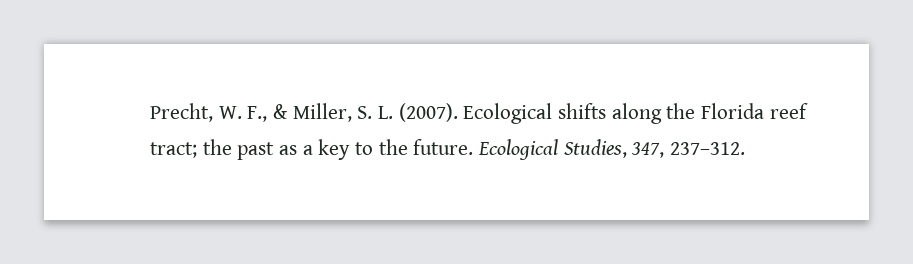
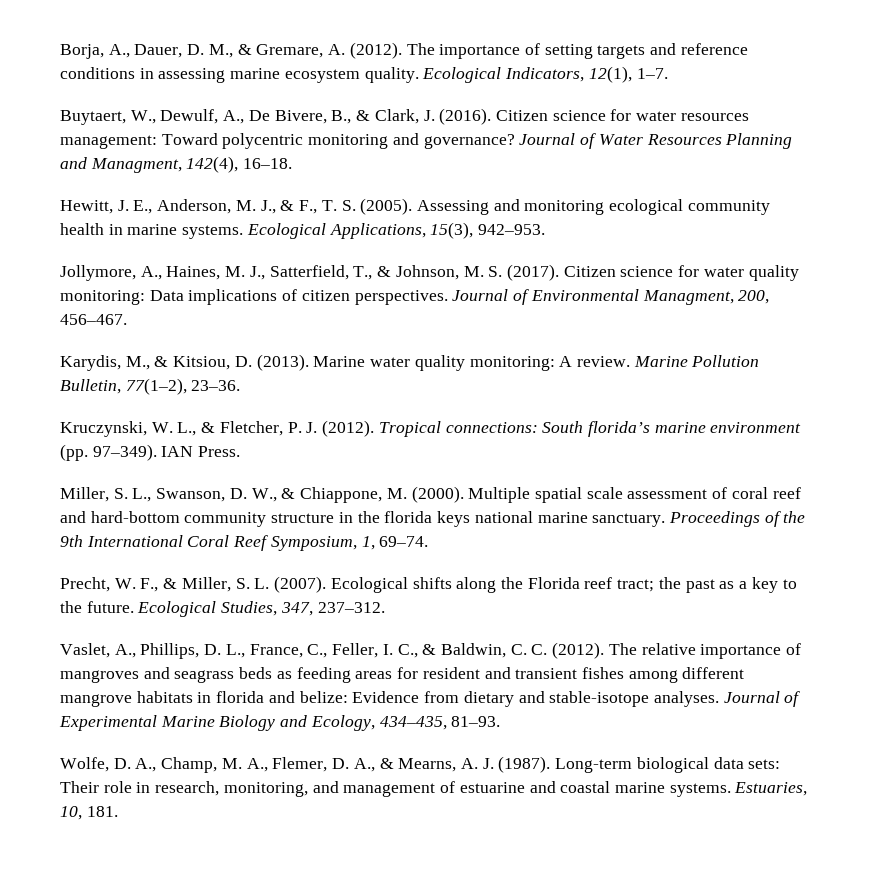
+ Borja, A., Dauer, D. M., & Gremare, A. (2012). The importance of setting targets and reference conditions in assessing marine ecosystem quality. Ecological Indicators, 12(1), 1–7.
+ Buytaert, W., Dewulf, A., De Bivere, B., & Clark, J. (2016). Citizen science for water resources management: Toward polycentric monitoring and governance? Journal of Water Resources Planning and Managment, 142(4), 16–18.
+ Hewitt, J. E., Anderson, M. J., & F., T. S. (2005). Assessing and monitoring ecological community health in marine systems. Ecological Applications, 15(3), 942–953.
+ Jollymore, A., Haines, M. J., Satterfield, T., & Johnson, M. S. (2017). Citizen science for water quality monitoring: Data implications of citizen perspectives. Journal of Environmental Managment, 200, 456–467.
+ Karydis, M., & Kitsiou, D. (2013). Marine water quality monitoring: A review. Marine Pollution Bulletin, 77(1–2), 23–36.
+ Kruczynski, W. L., & Fletcher, P. J. (2012). Tropical connections: South florida’s marine environment (pp. 97–349). IAN Press.
+ Miller, S. L., Swanson, D. W., & Chiappone, M. (2000). Multiple spatial scale assessment of coral reef and hard-bottom community structure in the florida keys national marine sanctuary. Proceedings of the 9th International Coral Reef Symposium, 1, 69–74.
+ Vaslet, A., Phillips, D. L., France, C., Feller, I. C., & Baldwin, C. C. (2012). The relative importance of mangroves and seagrass beds as feeding areas for resident and transient fishes among different mangrove habitats in florida and belize: Evidence from dietary and stable-isotope analyses. Journal of Experimental Marine Biology and Ecology, 434–435, 81–93.
+ Wolfe, D. A., Champ, M. A., Flemer, D. A., & Mearns, A. J. (1987). Long-term biological data sets: Their role in research, monitoring, and management of estuarine and coastal marine systems. Estuaries, 10, 181.

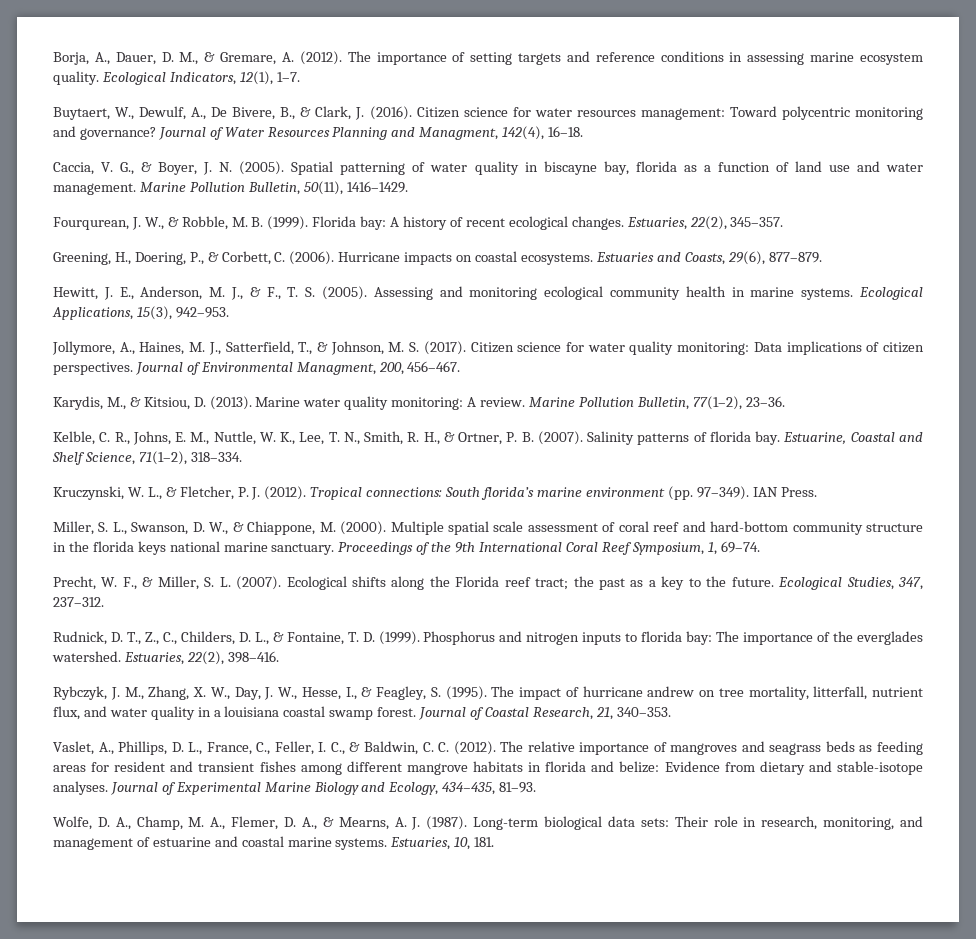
+ Caccia, V. G., & Boyer, J. N. (2005). Spatial patterning of water quality in biscayne bay, florida as a function of land use and water management. Marine Pollution Bulletin, 50(11), 1416–1429.
+ Fourqurean, J. W., & Robble, M. B. (1999). Florida bay: A history of recent ecological changes. Estuaries, 22(2), 345–357.
+ Greening, H., Doering, P., & Corbett, C. (2006). Hurricane impacts on coastal ecosystems. Estuaries and Coasts, 29(6), 877–879.
+ Kelble, C. R., Johns, E. M., Nuttle, W. K., Lee, T. N., Smith, R. H., & Ortner, P. B. (2007). Salinity patterns of florida bay. Estuarine, Coastal and Shelf Science, 71(1–2), 318–334.
+ Rudnick, D. T., Z., C., Childers, D. L., & Fontaine, T. D. (1999). Phosphorus and nitrogen inputs to florida bay: The importance of the everglades watershed. Estuaries, 22(2), 398–416.
+ Rybczyk, J. M., Zhang, X. W., Day, J. W., Hesse, I., & Feagley, S. (1995). The impact of hurricane andrew on tree mortality, litterfall, nutrient flux, and water quality in a louisiana coastal swamp forest. Journal of Coastal Research, 21, 340–353.

